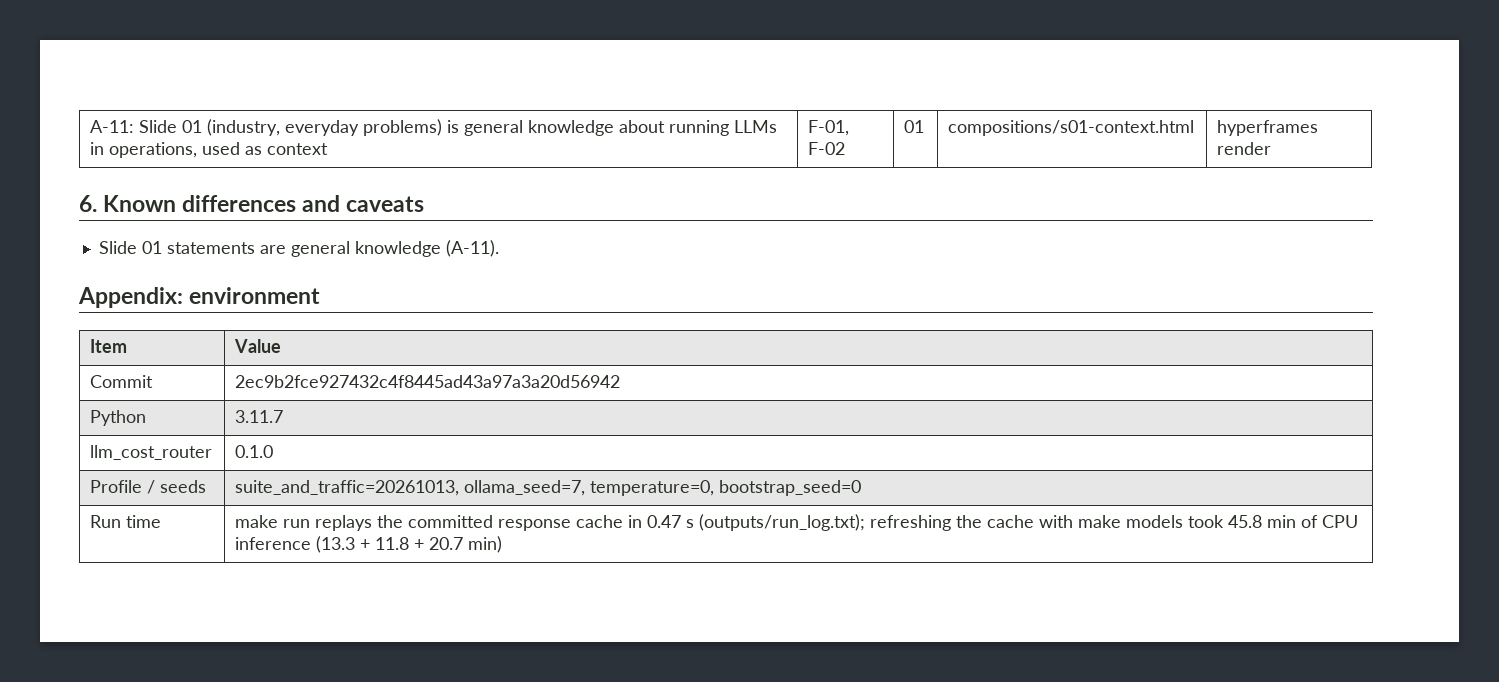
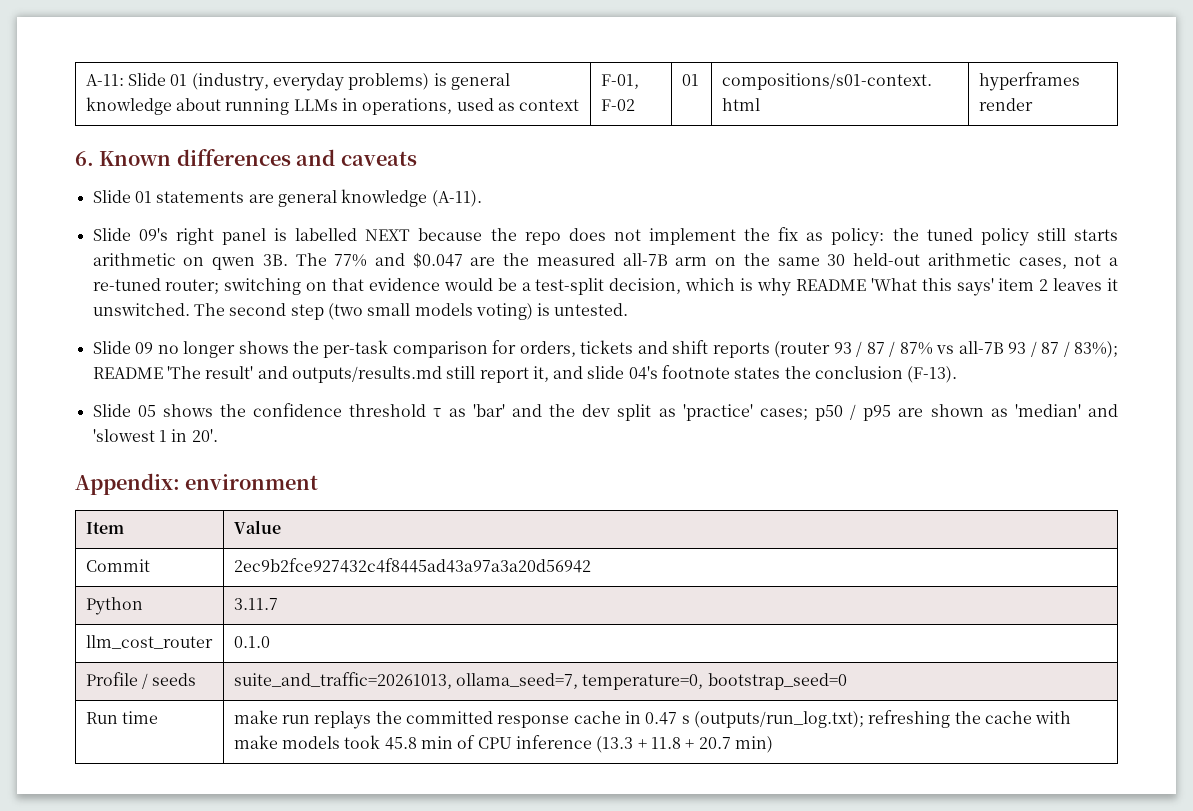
+ Slide 09's right panel is labelled NEXT because the repo does not implement the fix as policy: the tuned policy still starts arithmetic on qwen 3B. The 77% and $0.047 are the measured all-7B arm on the same 30 held-out arithmetic cases, not a re-tuned router; switching on that evidence would be a test-split decision, which is why README 'What this says' item 2 leaves it unswitched. The second step (two small models voting) is untested.
+ Slide 09 no longer shows the per-task comparison for orders, tickets and shift reports (router 93 / 87 / 87% vs all-7B 93 / 87 / 83%); README 'The result' and outputs/results.md still report it, and slide 04's footnote states the conclusion (F-13).
+ Slide 05 shows the confidence threshold τ as 'bar' and the dev split as 'practice' cases; p50 / p95 are shown as 'median' and 'slowest 1 in 20'.

